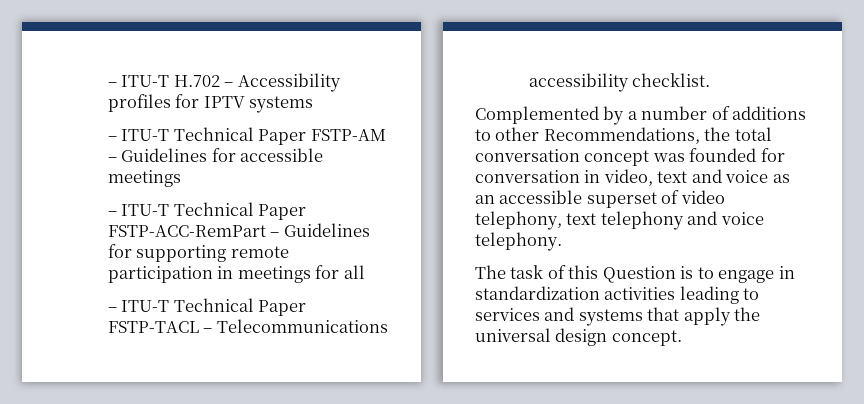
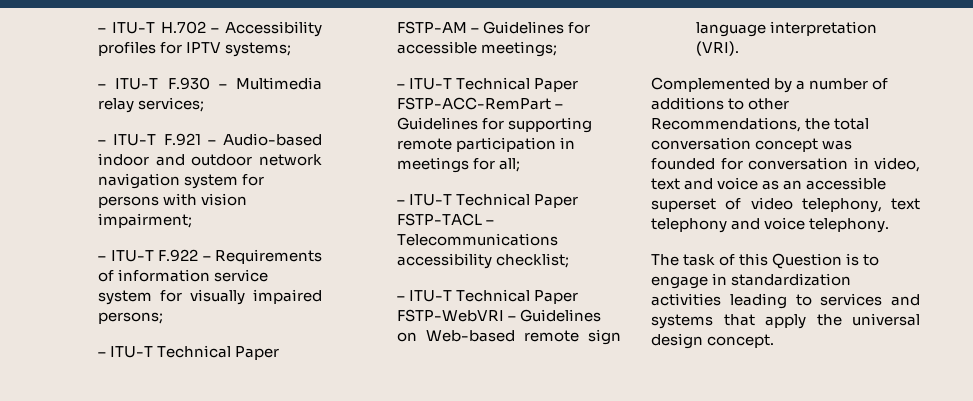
- – ITU-T H.702 – Accessibility profiles for IPTV systems
+ – ITU-T H.702 – Accessibility profiles for IPTV systems;
+ – ITU-T F.930 – Multimedia relay services;
+ – ITU-T F.921 – Audio-based indoor and outdoor network navigation system for persons with vision impairment;
+ – ITU-T F.922 – Requirements of information service system for visually impaired persons;
- – ITU-T Technical Paper FSTP-AM – Guidelines for accessible meetings
+ – ITU-T Technical Paper FSTP-AM – Guidelines for accessible meetings;
- – ITU-T Technical Paper FSTP-ACC-RemPart – Guidelines for supporting remote participation in meetings for all
+ – ITU-T Technical Paper FSTP-ACC-RemPart – Guidelines for supporting remote participation in meetings for all;
- – ITU-T Technical Paper FSTP-TACL – Telecommunications accessibility checklist.
+ – ITU-T Technical Paper FSTP-TACL – Telecommunications accessibility checklist;
+ – ITU-T Technical Paper FSTP-WebVRI – Guidelines on Web-based remote sign language interpretation (VRI).

